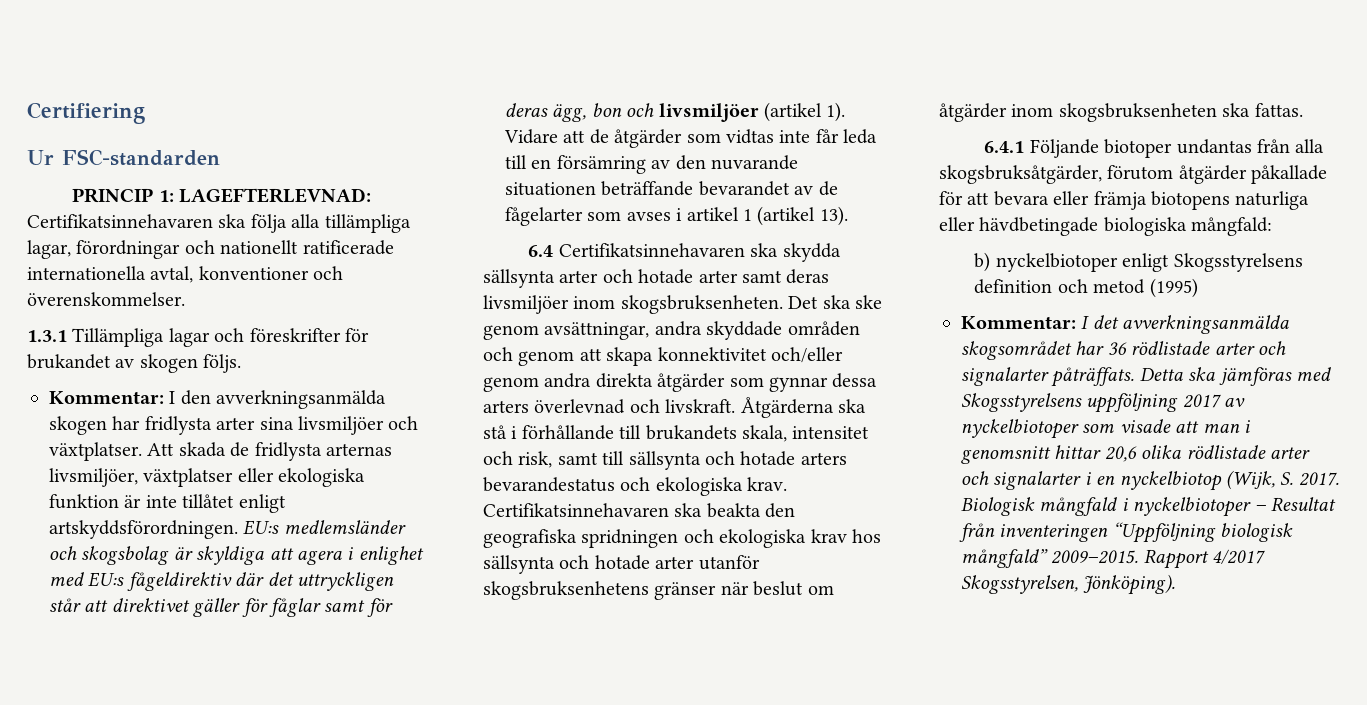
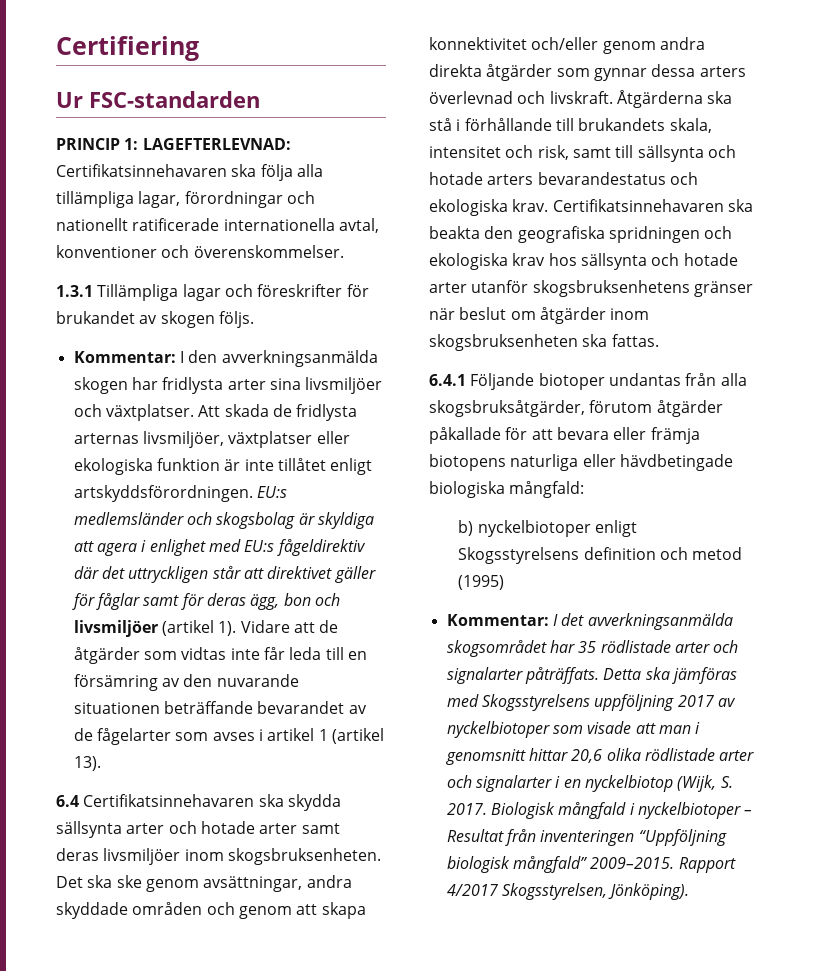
- Kommentar: I det avverkningsanmälda skogsområdet har 36 rödlistade arter och signalarter påträffats.
+ Kommentar: I det avverkningsanmälda skogsområdet har 35 rödlistade arter och signalarter påträffats.

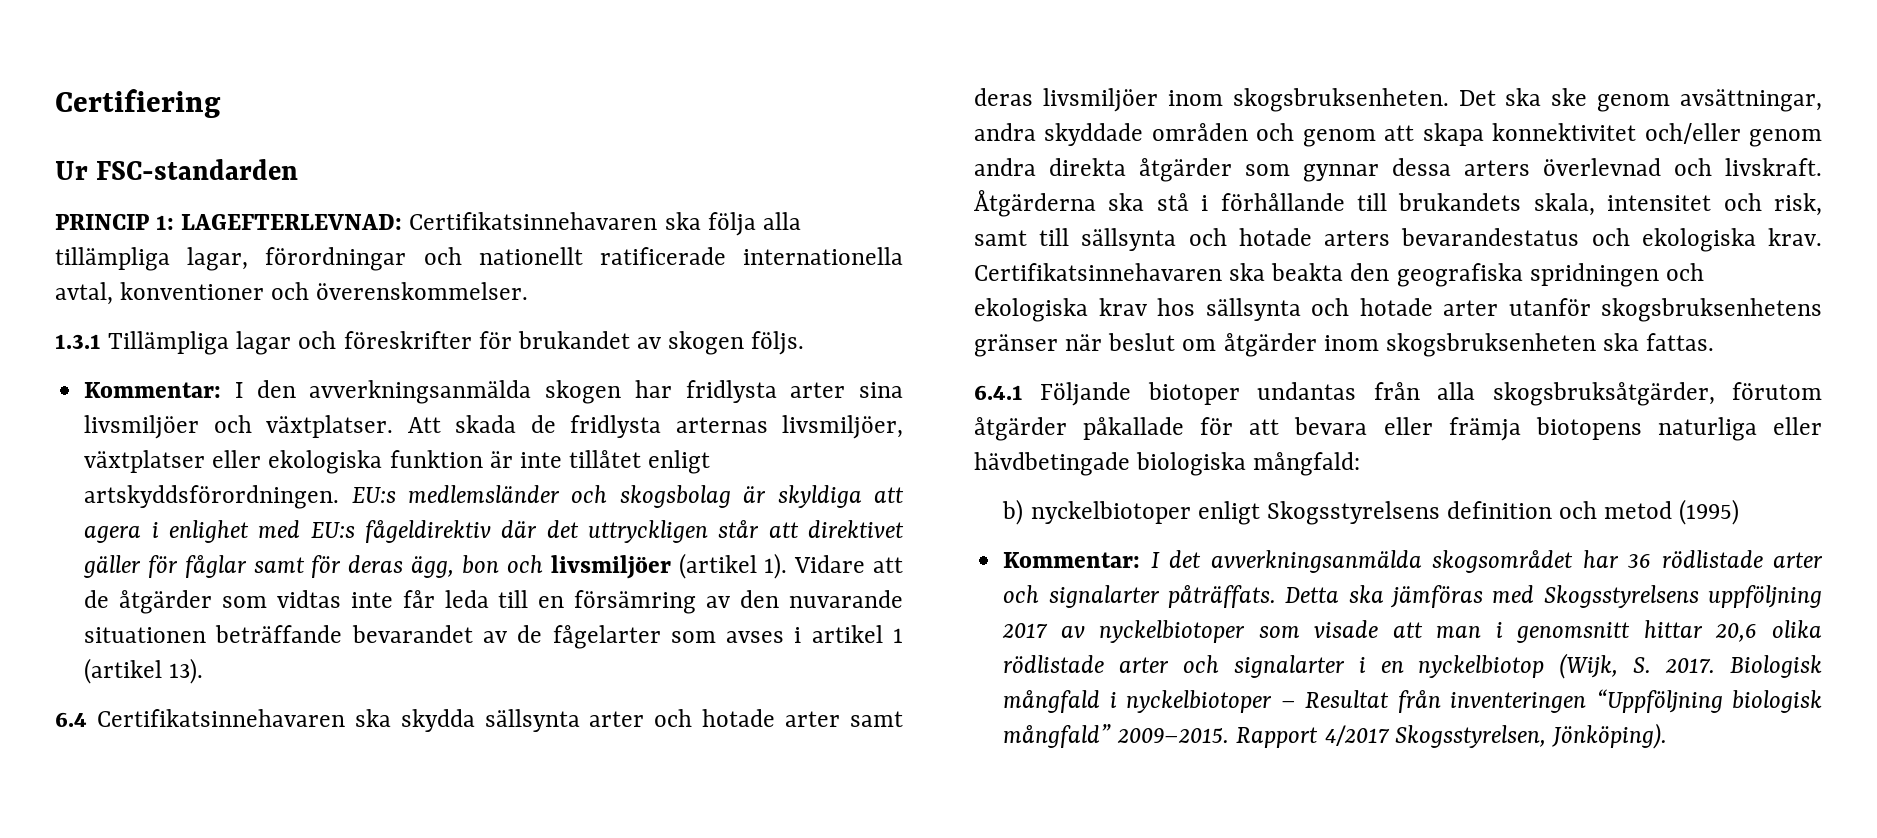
- Kommentar: I det avverkningsanmälda skogsområdet har 35 rödlistade arter och signalarter påträffats.
+ Kommentar: I det avverkningsanmälda skogsområdet har 36 rödlistade arter och signalarter påträffats.

